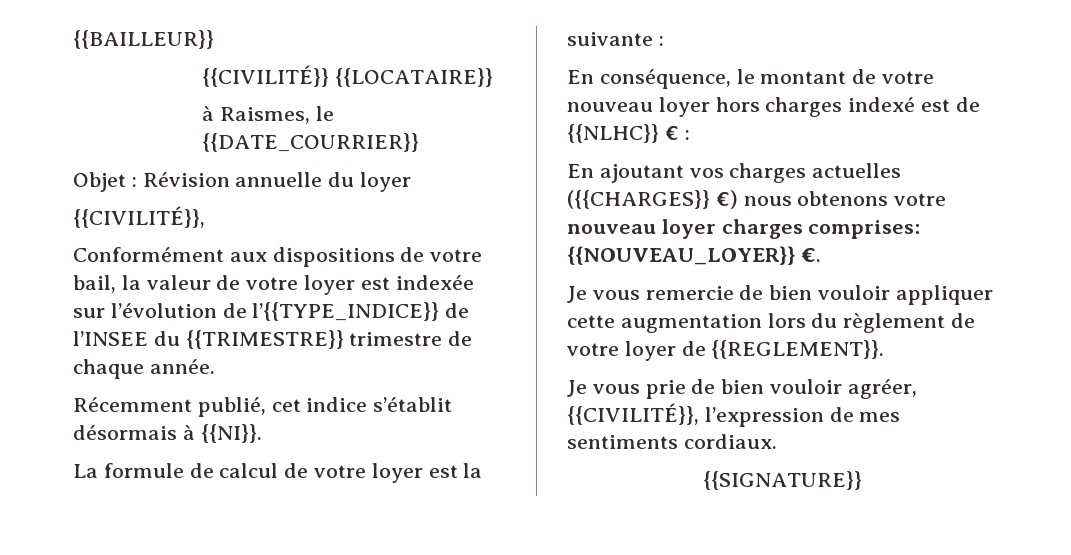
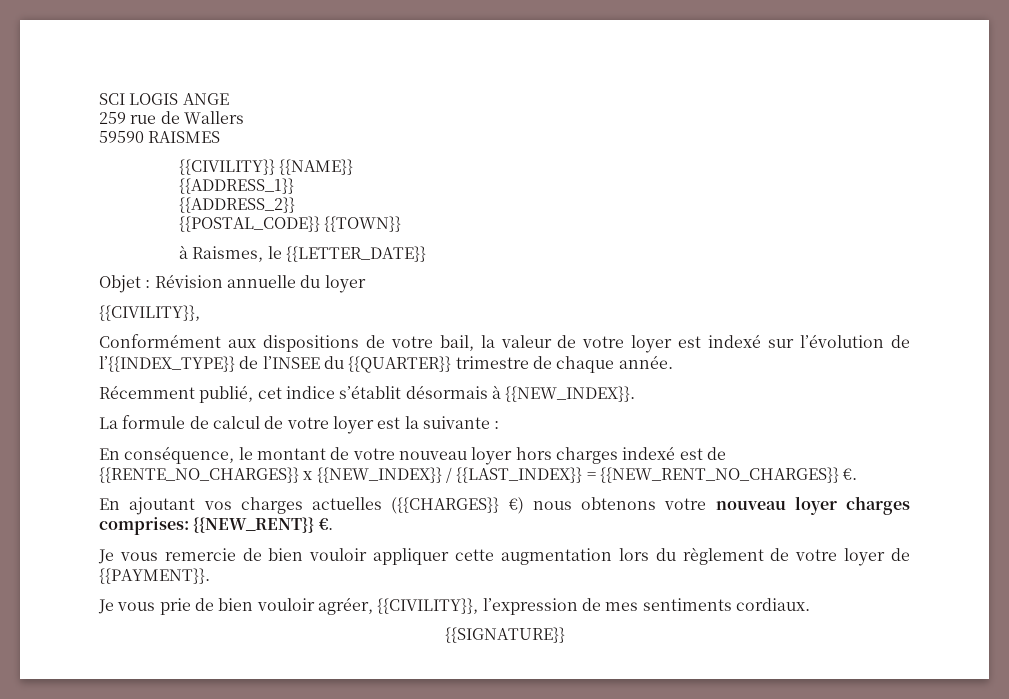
- {{BAILLEUR}}
- {{CIVILITÉ}} {{LOCATAIRE}}
+ SCI LOGIS ANGE
+ 259 rue de Wallers
+ 59590 RAISMES
+ {{CIVILITY}} {{NAME}}
+ {{ADDRESS_1}}
+ {{ADDRESS_2}}
+ {{POSTAL_CODE}} {{TOWN}}
- à Raismes, le {{DATE_COURRIER}}
+ à Raismes, le {{LETTER_DATE}}
  Objet : Révision annuelle du loyer
- {{CIVILITÉ}},
+ {{CIVILITY}},
- Conformément aux dispositions de votre bail, la valeur de votre loyer est indexée sur l’évolution de l’{{TYPE_INDICE}} de l’INSEE du {{TRIMESTRE}} trimestre de chaque année.
+ Conformément aux dispositions de votre bail, la valeur de votre loyer est indexé sur l’évolution de l’{{INDEX_TYPE}} de l’INSEE du {{QUARTER}} trimestre de chaque année.
- Récemment publié, cet indice s’établit désormais à {{NI}}.
+ Récemment publié, cet indice s’établit désormais à {{NEW_INDEX}}.
- En conséquence, le montant de votre nouveau loyer hors charges indexé est de {{NLHC}} € :
+ En conséquence, le montant de votre nouveau loyer hors charges indexé est de {{RENTE_NO_CHARGES}} x {{NEW_INDEX}} / {{LAST_INDEX}} = {{NEW_RENT_NO_CHARGES}} €.
- En ajoutant vos charges actuelles ({{CHARGES}} €) nous obtenons votre nouveau loyer charges comprises: {{NOUVEAU_LOYER}} €.
+ En ajoutant vos charges actuelles ({{CHARGES}} €) nous obtenons votre nouveau loyer charges comprises: {{NEW_RENT}} €.
- Je vous remercie de bien vouloir appliquer cette augmentation lors du règlement de votre loyer de {{REGLEMENT}}.
+ Je vous remercie de bien vouloir appliquer cette augmentation lors du règlement de votre loyer de {{PAYMENT}}.
- Je vous prie de bien vouloir agréer, {{CIVILITÉ}}, l’expression de mes sentiments cordiaux.
+ Je vous prie de bien vouloir agréer, {{CIVILITY}}, l’expression de mes sentiments cordiaux.

